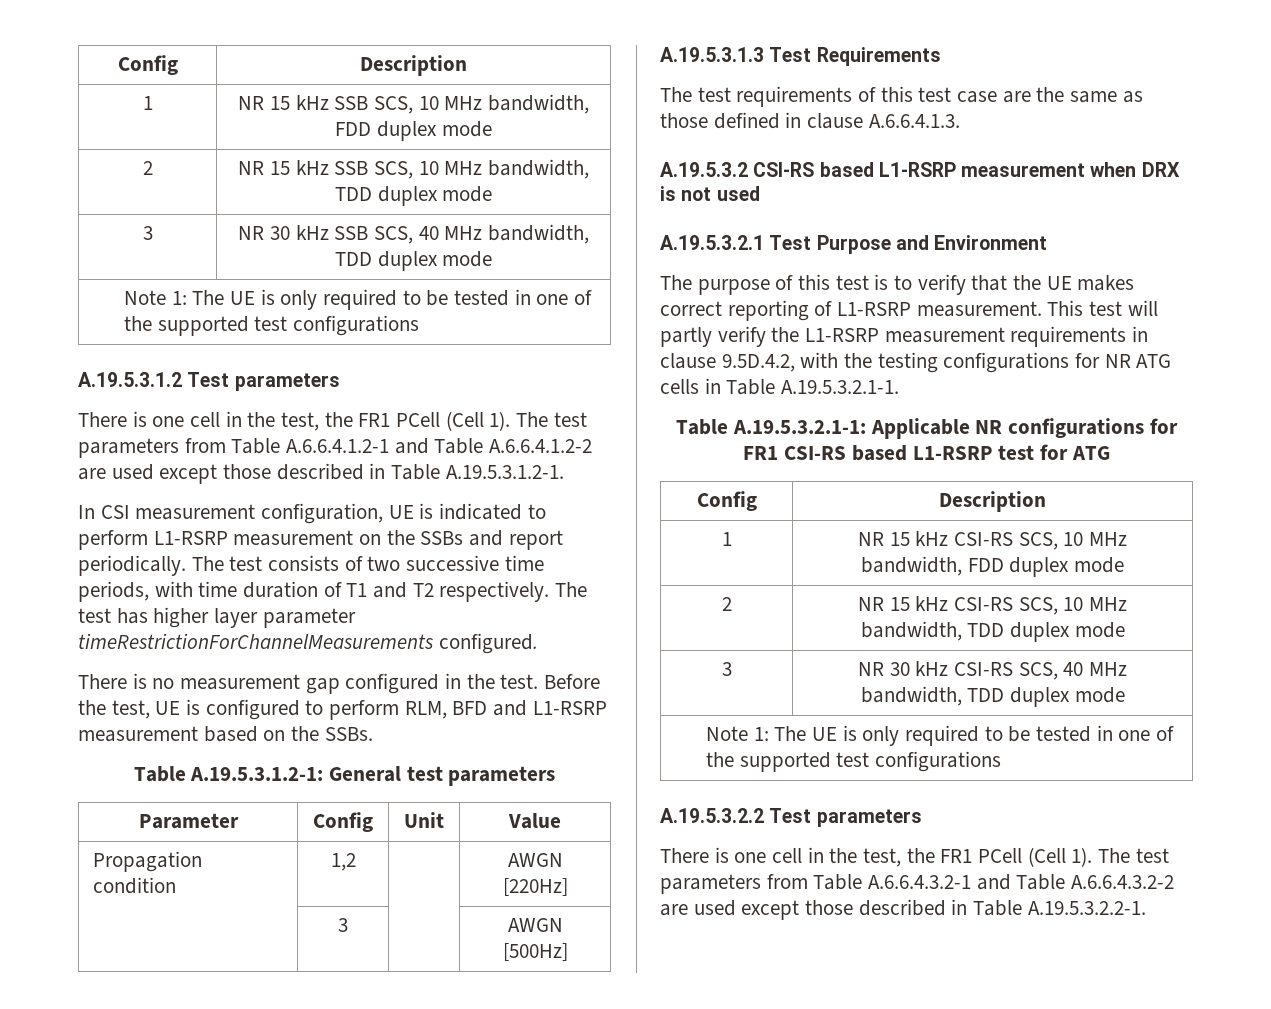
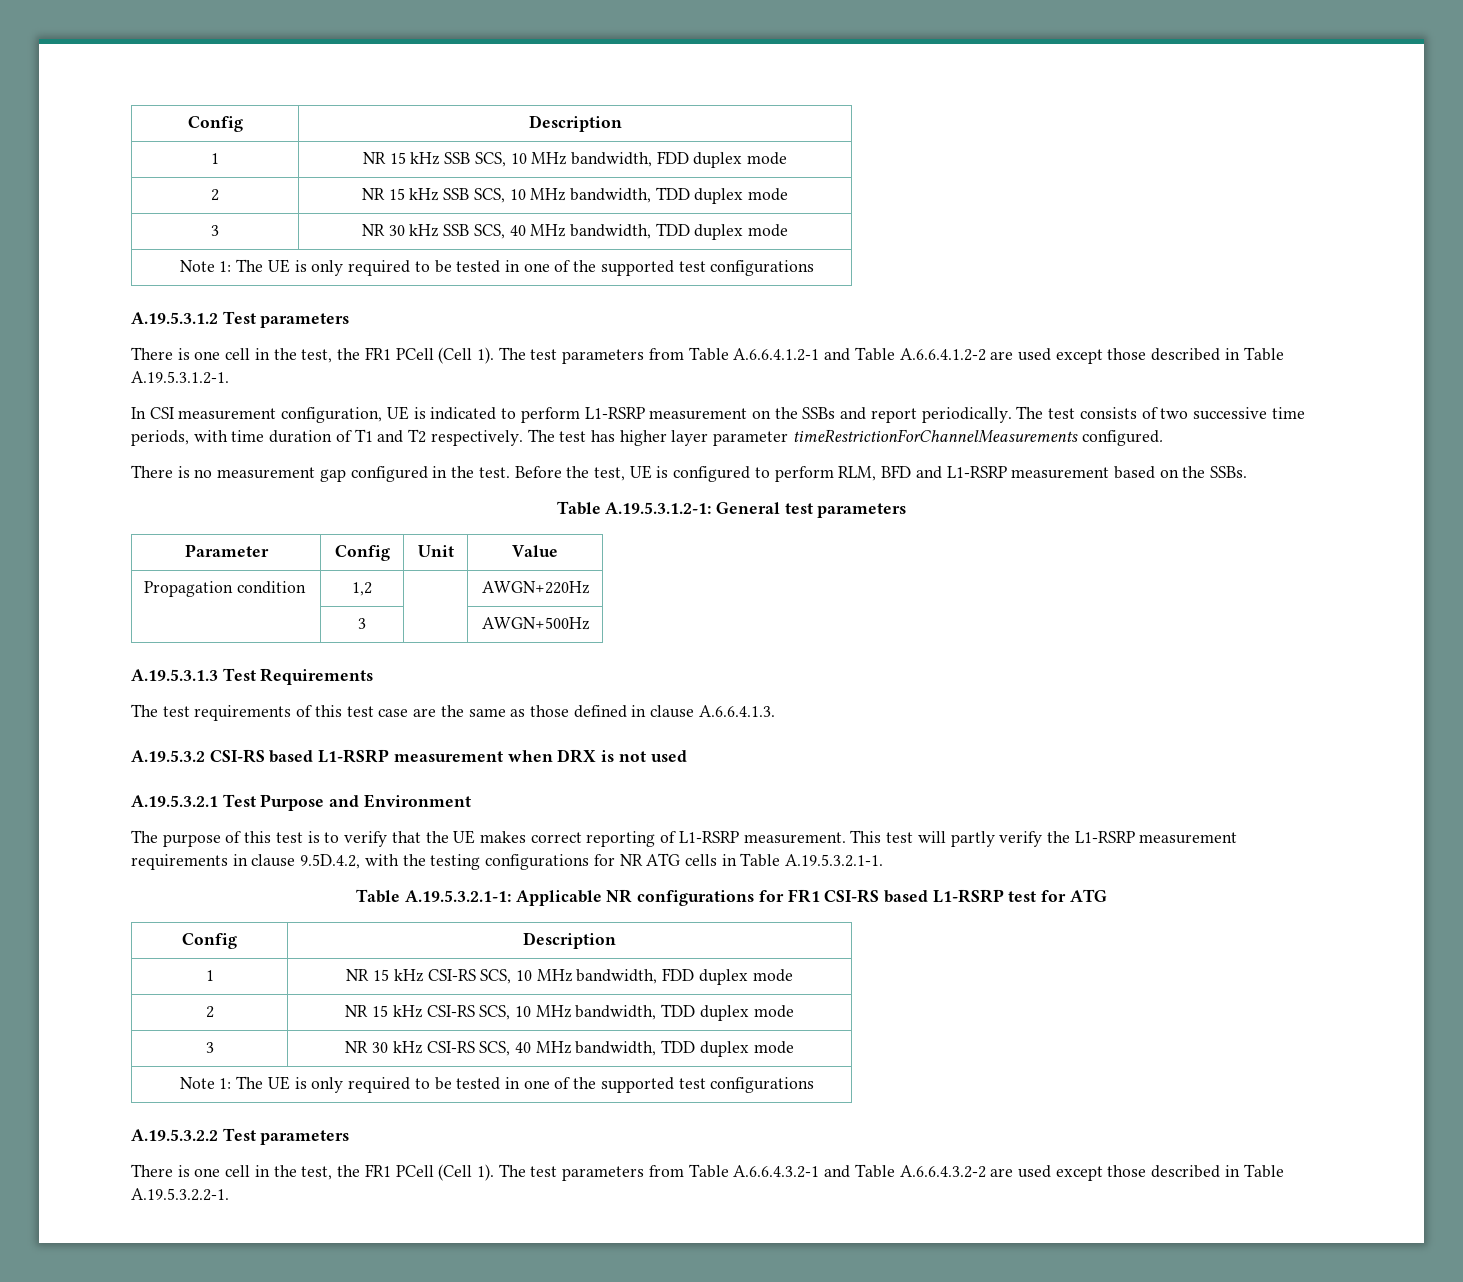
- Propagation condition | 1,2 | | AWGN [220Hz]
+ Propagation condition | 1,2 | | AWGN+220Hz
- | 3 | | AWGN [500Hz]
+ | 3 | | AWGN+500Hz

